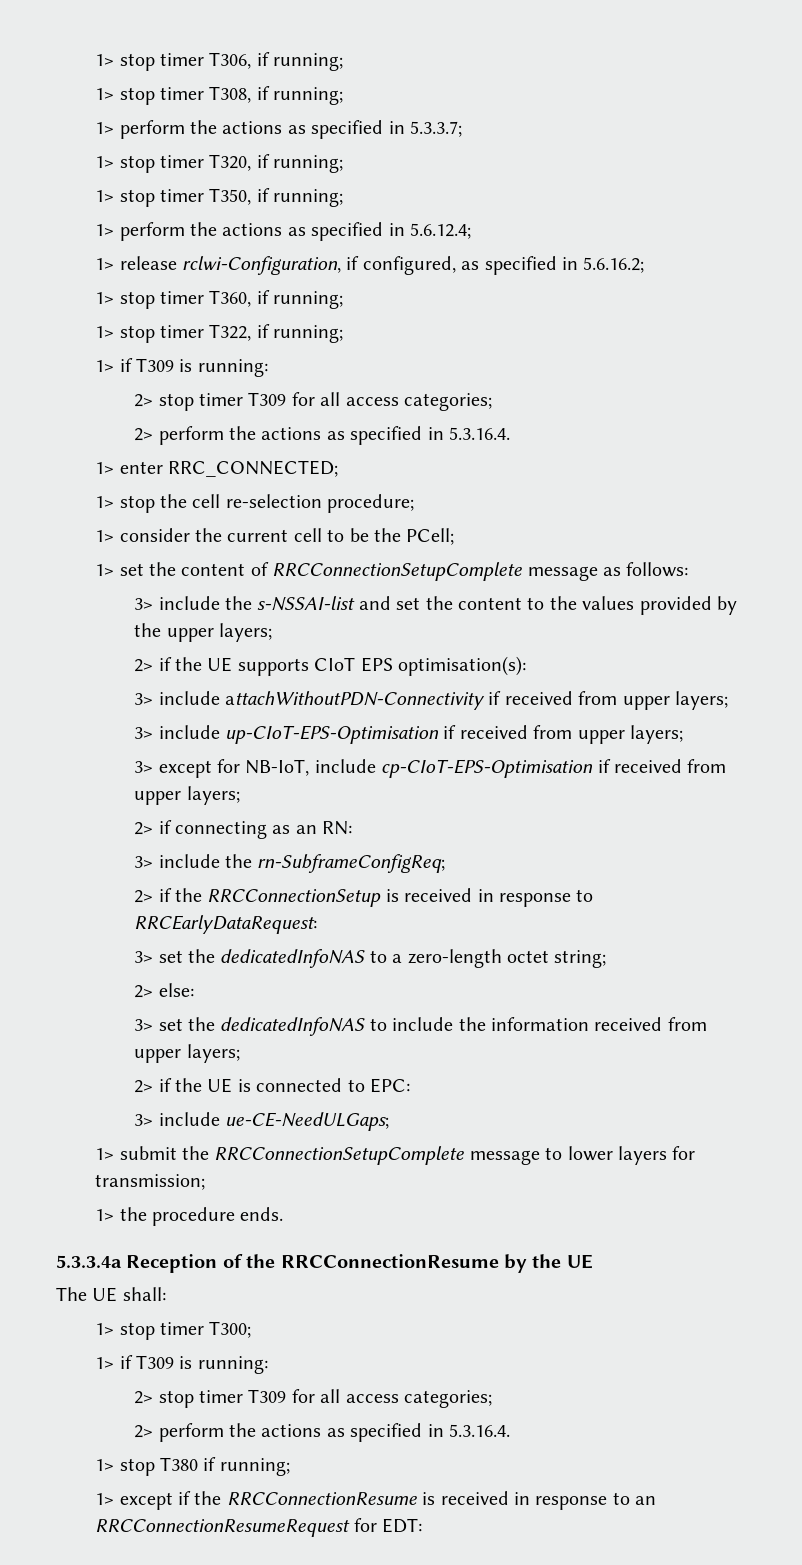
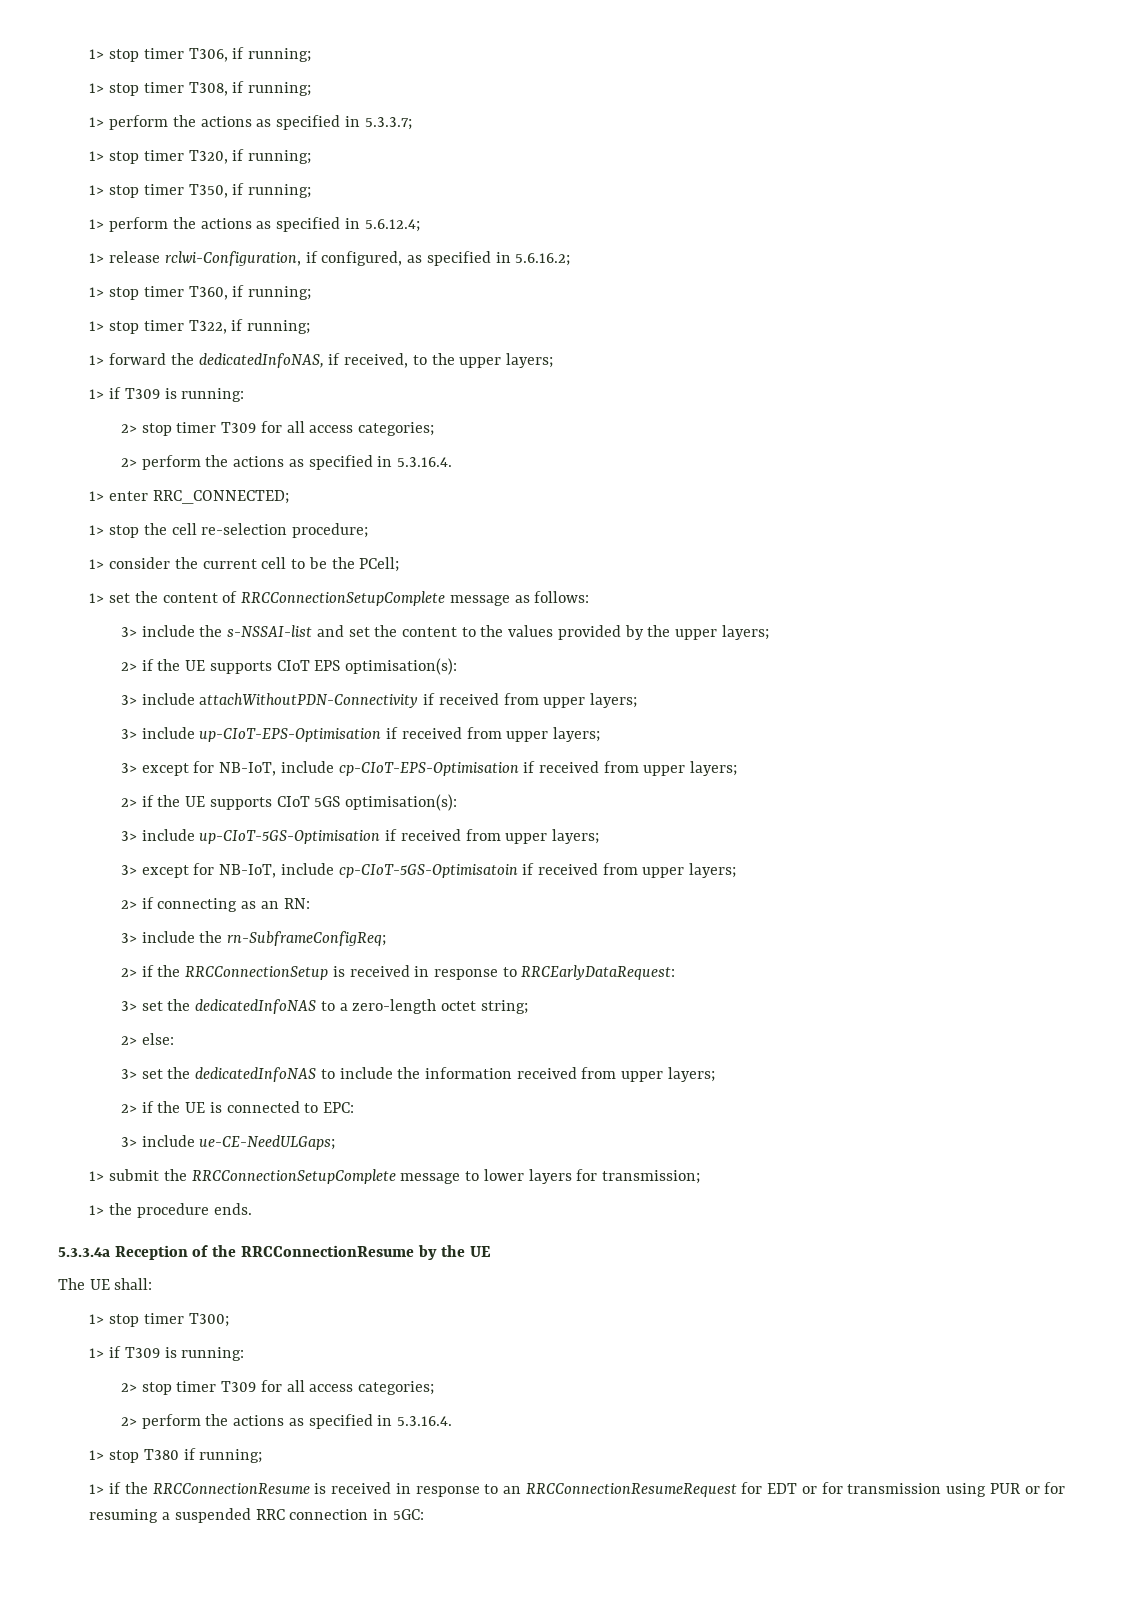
+ 1> forward the dedicatedInfoNAS, if received, to the upper layers;
+ 2> if the UE supports CIoT 5GS optimisation(s):
+ 3> include up-CIoT-5GS-Optimisation if received from upper layers;
+ 3> except for NB-IoT, include cp-CIoT-5GS-Optimisatoin if received from upper layers;
- 1> except if the RRCConnectionResume is received in response to an RRCConnectionResumeRequest for EDT:
+ 1> if the RRCConnectionResume is received in response to an RRCConnectionResumeRequest for EDT or for transmission using PUR or for resuming a suspended RRC connection in 5GC:

